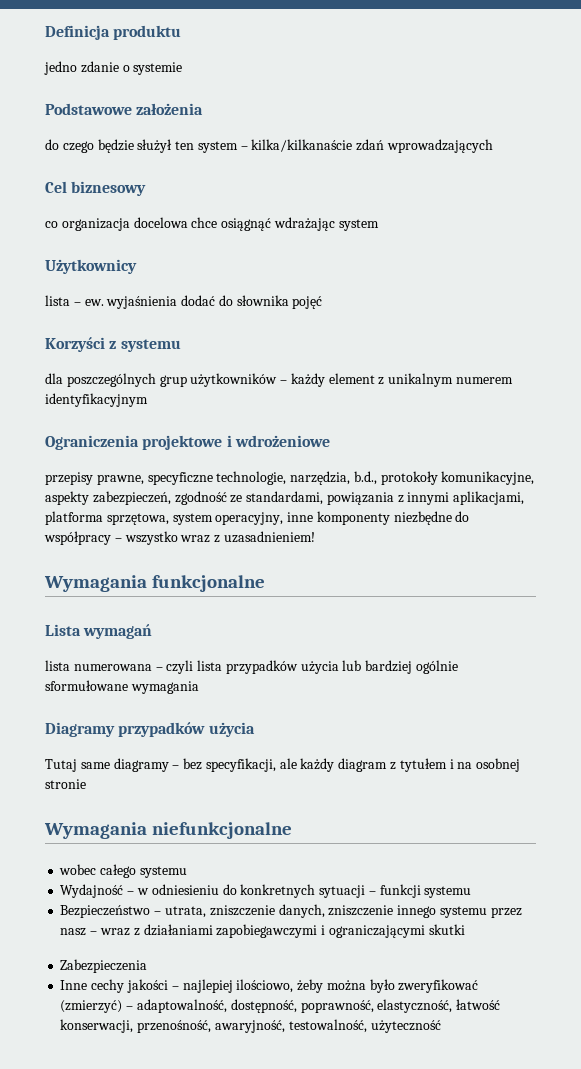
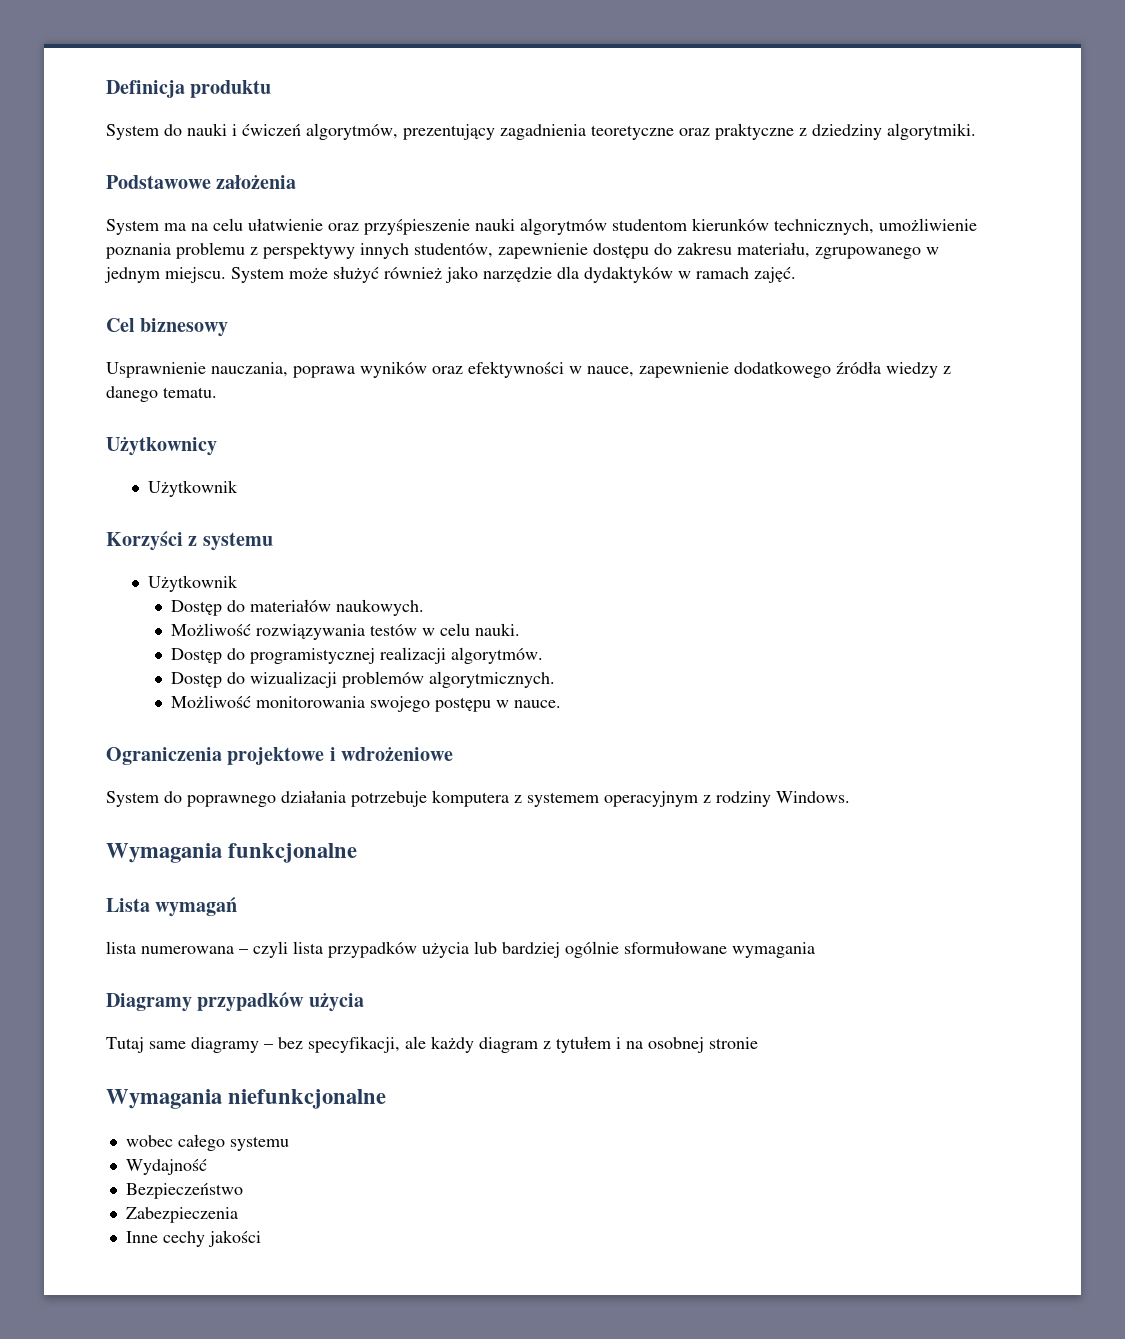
- jedno zdanie o systemie
+ System do nauki i ćwiczeń algorytmów, prezentujący zagadnienia teoretyczne oraz praktyczne z dziedziny algorytmiki.
  Podstawowe założenia
- do czego będzie służył ten system – kilka/kilkanaście zdań wprowadzających
+ System ma na celu ułatwienie oraz przyśpieszenie nauki algorytmów studentom kierunków technicznych, umożliwienie poznania problemu z perspektywy innych studentów, zapewnienie dostępu do zakresu materiału, zgrupowanego w jednym miejscu. System może służyć również jako narzędzie dla dydaktyków w ramach zajęć.
  Cel biznesowy
- co organizacja docelowa chce osiągnąć wdrażając system
+ Usprawnienie nauczania, poprawa wyników oraz efektywności w nauce, zapewnienie dodatkowego źródła wiedzy z danego tematu.
  Użytkownicy
- lista – ew. wyjaśnienia dodać do słownika pojęć
+ Użytkownik
  Korzyści z systemu
- dla poszczególnych grup użytkowników – każdy element z unikalnym numerem identyfikacyjnym
+ Użytkownik
+ Dostęp do materiałów naukowych.
+ Możliwość rozwiązywania testów w celu nauki.
+ Dostęp do programistycznej realizacji algorytmów.
+ Dostęp do wizualizacji problemów algorytmicznych.
+ Możliwość monitorowania swojego postępu w nauce.
  Ograniczenia projektowe i wdrożeniowe
- przepisy prawne, specyficzne technologie, narzędzia, b.d., protokoły komunikacyjne, aspekty zabezpieczeń, zgodność ze standardami, powiązania z innymi aplikacjami, platforma sprzętowa, system operacyjny, inne komponenty niezbędne do współpracy – wszystko wraz z uzasadnieniem!
+ System do poprawnego działania potrzebuje komputera z systemem operacyjnym z rodziny Windows.
- Wydajność – w odniesieniu do konkretnych sytuacji – funkcji systemu
- Bezpieczeństwo – utrata, zniszczenie danych, zniszczenie innego systemu przez nasz – wraz z działaniami zapobiegawczymi i ograniczającymi skutki
+ Wydajność
+ Bezpieczeństwo
  Zabezpieczenia
- Inne cechy jakości – najlepiej ilościowo, żeby można było zweryfikować (zmierzyć) – adaptowalność, dostępność, poprawność, elastyczność, łatwość konserwacji, przenośność, awaryjność, testowalność, użyteczność
+ Inne cechy jakości

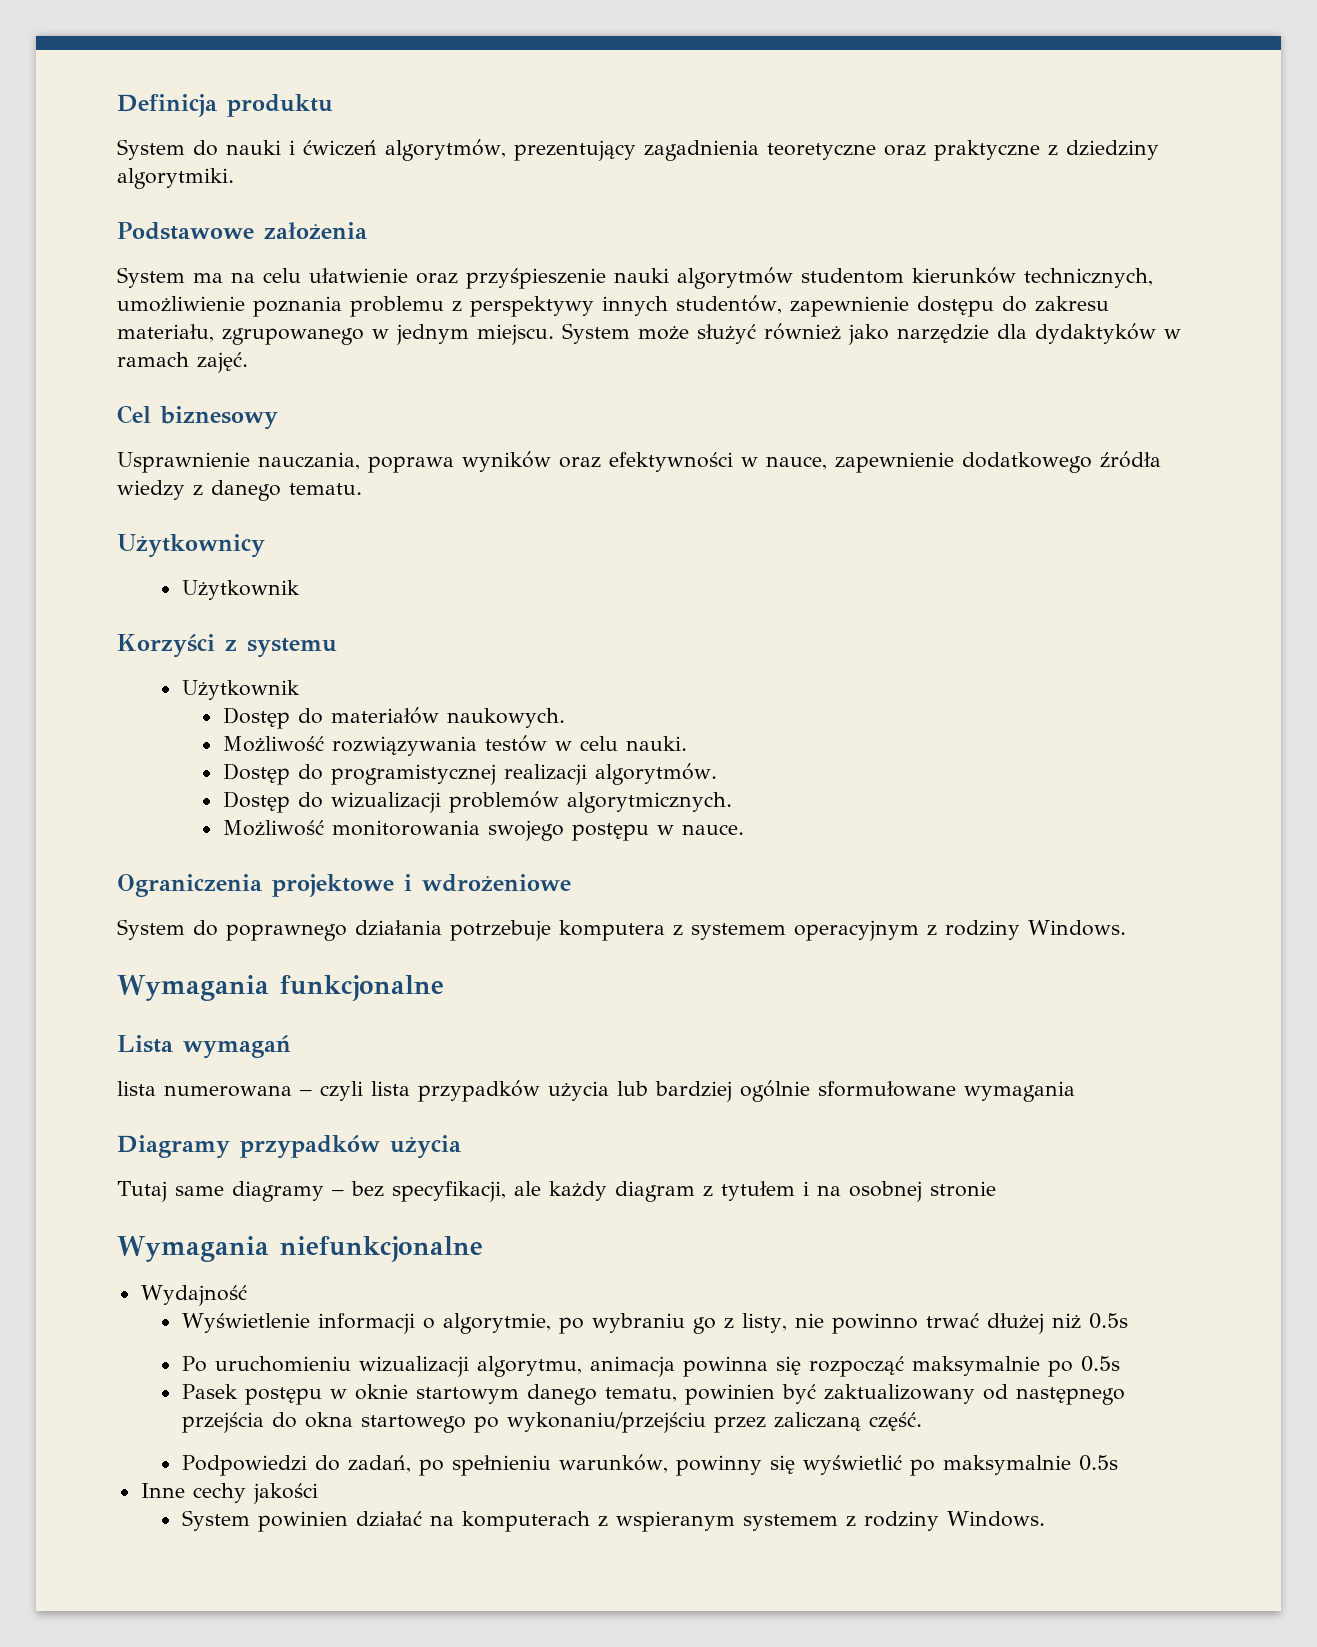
- wobec całego systemu
  Wydajność
- Bezpieczeństwo
- Zabezpieczenia
+ Wyświetlenie informacji o algorytmie, po wybraniu go z listy, nie powinno trwać dłużej niż 0.5s
+ Po uruchomieniu wizualizacji algorytmu, animacja powinna się rozpocząć maksymalnie po 0.5s
+ Pasek postępu w oknie startowym danego tematu, powinien być zaktualizowany od następnego przejścia do okna startowego po wykonaniu/przejściu przez zaliczaną część.
+ Podpowiedzi do zadań, po spełnieniu warunków, powinny się wyświetlić po maksymalnie 0.5s
  Inne cechy jakości
+ System powinien działać na komputerach z wspieranym systemem z rodziny Windows.

